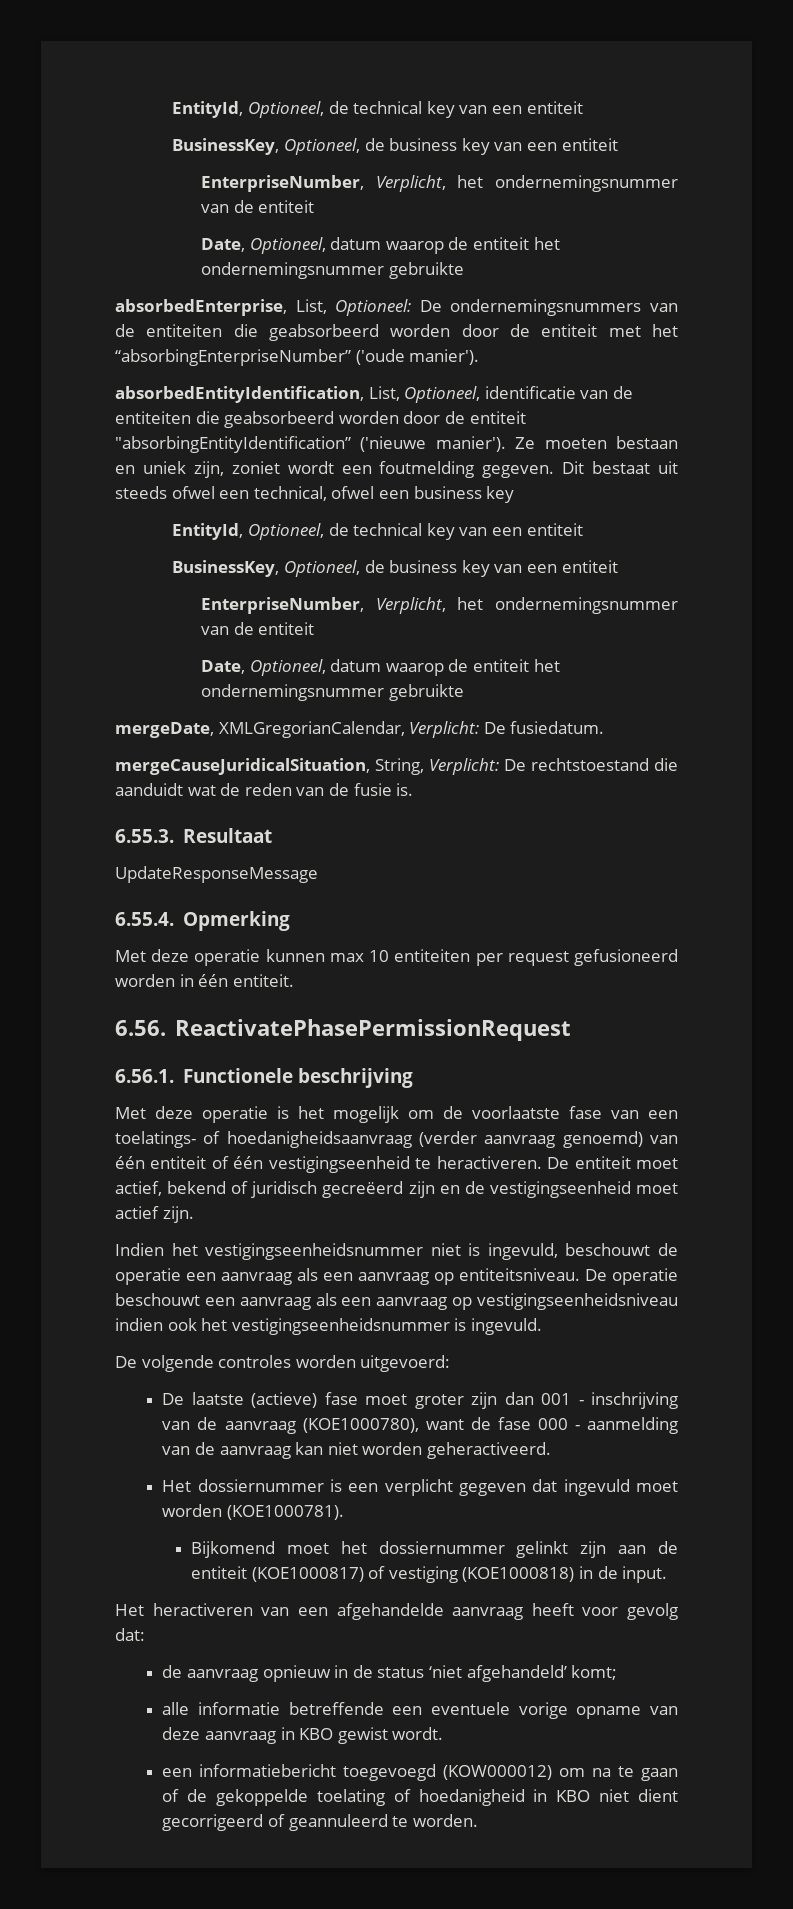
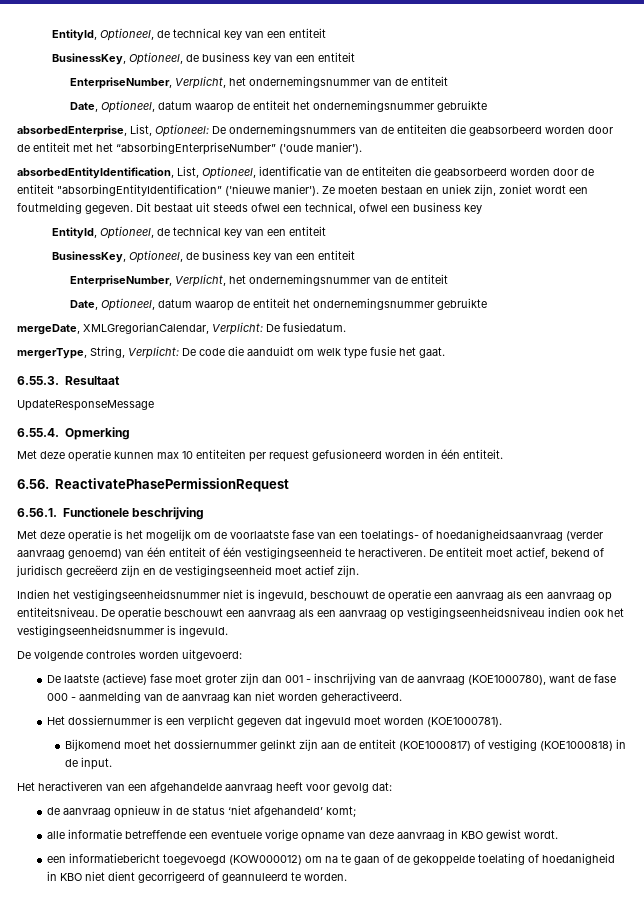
- mergeCauseJuridicalSituation, String, Verplicht: De rechtstoestand die aanduidt wat de reden van de fusie is.
+ mergerType, String, Verplicht: De code die aanduidt om welk type fusie het gaat.

